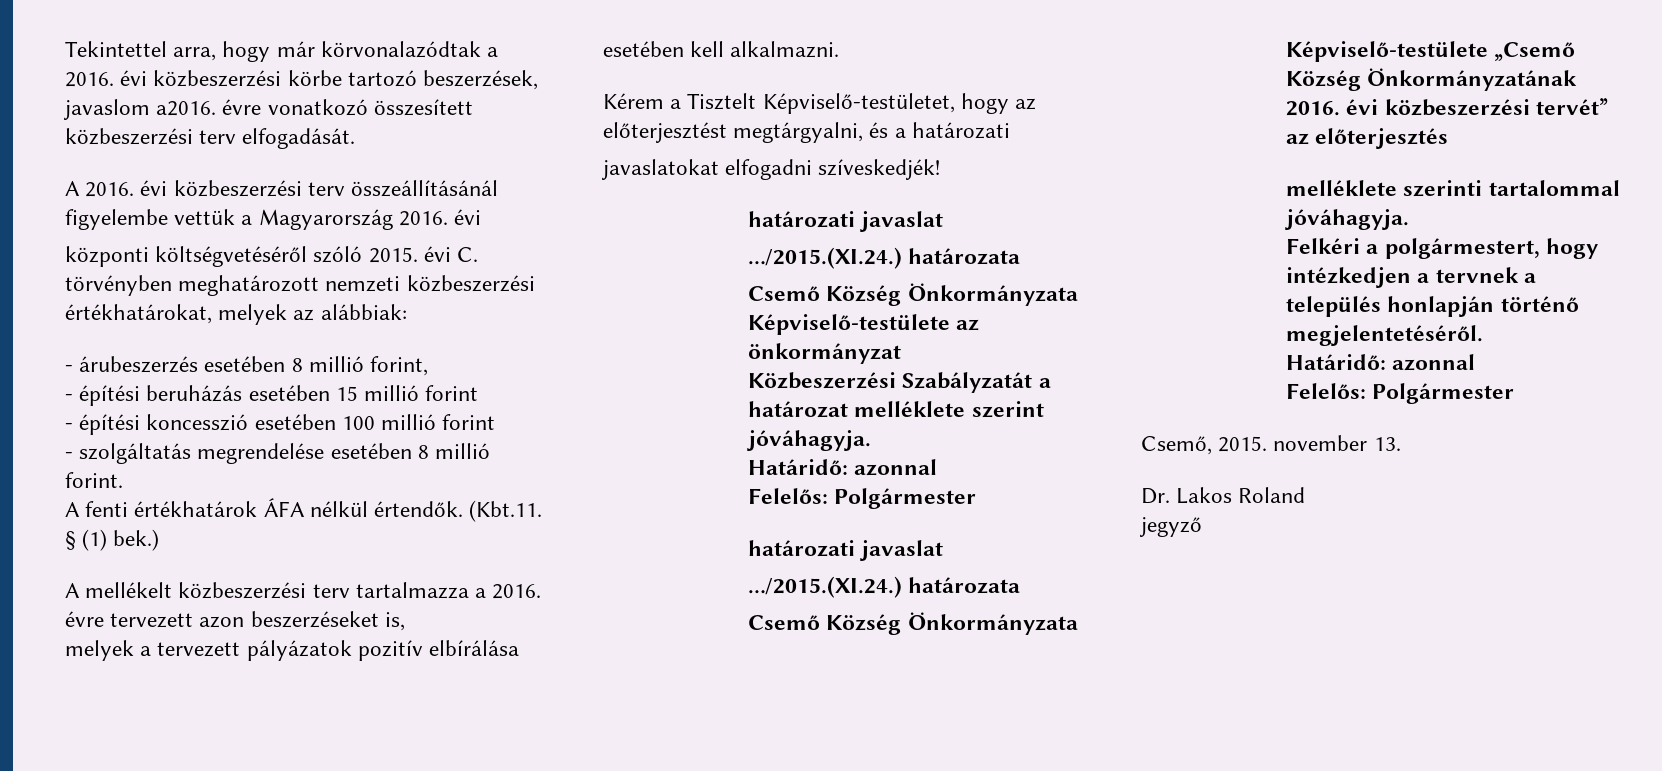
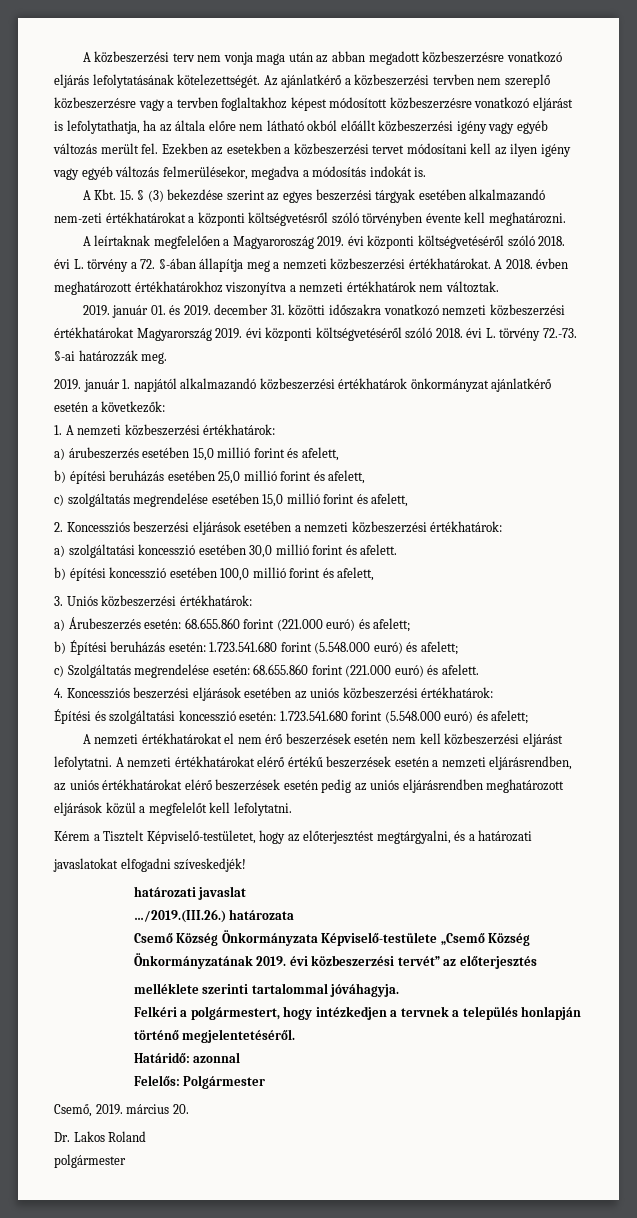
- Tekintettel arra, hogy már körvonalazódtak a 2016. évi közbeszerzési körbe tartozó beszerzések, javaslom a2016. évre vonatkozó összesített közbeszerzési terv elfogadását.
- A 2016. évi közbeszerzési terv összeállításánál figyelembe vettük a Magyarország 2016. évi
- központi költségvetéséről szóló 2015. évi C. törvényben meghatározott nemzeti közbeszerzési értékhatárokat, melyek az alábbiak:
- - árubeszerzés esetében 8 millió forint,
- - építési beruházás esetében 15 millió forint
- - építési koncesszió esetében 100 millió forint
- - szolgáltatás megrendelése esetében 8 millió forint.
- A fenti értékhatárok ÁFA nélkül értendők. (Kbt.11. § (1) bek.)
- A mellékelt közbeszerzési terv tartalmazza a 2016. évre tervezett azon beszerzéseket is,
- melyek a tervezett pályázatok pozitív elbírálása esetében kell alkalmazni.
+ A közbeszerzési terv nem vonja maga után az abban megadott közbeszerzésre vonatkozó eljárás lefolytatásának kötelezettségét. Az ajánlatkérő a közbeszerzési tervben nem szereplő közbeszerzésre vagy a tervben foglaltakhoz képest módosított közbeszerzésre vonatkozó eljárást is lefolytathatja, ha az általa előre nem látható okból előállt közbeszerzési igény vagy egyéb változás merült fel. Ezekben az esetekben a közbeszerzési tervet módosítani kell az ilyen igény vagy egyéb változás felmerülésekor, megadva a módosítás indokát is.
+ A Kbt. 15. § (3) bekezdése szerint az egyes beszerzési tárgyak esetében alkalmazandó nem-zeti értékhatárokat a központi költségvetésről szóló törvényben évente kell meghatározni.
+ A leírtaknak megfelelően a Magyaroroszág 2019. évi központi költségvetéséről szóló 2018. évi L. törvény a 72. §-ában állapítja meg a nemzeti közbeszerzési értékhatárokat. A 2018. évben meghatározott értékhatárokhoz viszonyítva a nemzeti értékhatárok nem változtak.
+ 2019. január 01. és 2019. december 31. közötti időszakra vonatkozó nemzeti közbeszerzési értékhatárokat Magyarország 2019. évi központi költségvetéséről szóló 2018. évi L. törvény 72.-73. §-ai határozzák meg.
+ 2019. január 1. napjától alkalmazandó közbeszerzési értékhatárok önkormányzat ajánlatkérő esetén a következők:
+ 1. A nemzeti közbeszerzési értékhatárok:
+ a) árubeszerzés esetében 15,0 millió forint és afelett,
+ b) építési beruházás esetében 25,0 millió forint és afelett,
+ c) szolgáltatás megrendelése esetében 15,0 millió forint és afelett,
+ 2. Koncessziós beszerzési eljárások esetében a nemzeti közbeszerzési értékhatárok:
+ a) szolgáltatási koncesszió esetében 30,0 millió forint és afelett.
+ b) építési koncesszió esetében 100,0 millió forint és afelett,
+ 3. Uniós közbeszerzési értékhatárok:
+ a) Árubeszerzés esetén: 68.655.860 forint (221.000 euró) és afelett;
+ b) Építési beruházás esetén: 1.723.541.680 forint (5.548.000 euró) és afelett;
+ c) Szolgáltatás megrendelése esetén: 68.655.860 forint (221.000 euró) és afelett.
+ 4. Koncessziós beszerzési eljárások esetében az uniós közbeszerzési értékhatárok:
+ Építési és szolgáltatási koncesszió esetén: 1.723.541.680 forint (5.548.000 euró) és afelett;
+ A nemzeti értékhatárokat el nem érő beszerzések esetén nem kell közbeszerzési eljárást lefolytatni. A nemzeti értékhatárokat elérő értékű beszerzések esetén a nemzeti eljárásrendben, az uniós értékhatárokat elérő beszerzések esetén pedig az uniós eljárásrendben meghatározott eljárások közül a megfelelőt kell lefolytatni.
  javaslatokat elfogadni szíveskedjék!
  határozati javaslat
- …/2015.(XI.24.) határozata
- Csemő Község Önkormányzata Képviselő-testülete az önkormányzat
- Közbeszerzési Szabályzatát a határozat melléklete szerint jóváhagyja.
- Határidő: azonnal
- Felelős: Polgármester
- határozati javaslat
- …/2015.(XI.24.) határozata
+ …/2019.(III.26.) határozata
- Csemő Község Önkormányzata Képviselő-testülete „Csemő Község Önkormányzatának 2016. évi közbeszerzési tervét” az előterjesztés
+ Csemő Község Önkormányzata Képviselő-testülete „Csemő Község Önkormányzatának 2019. évi közbeszerzési tervét” az előterjesztés
- Csemő, 2015. november 13.
+ Csemő, 2019. március 20.
- jegyző
+ polgármester

